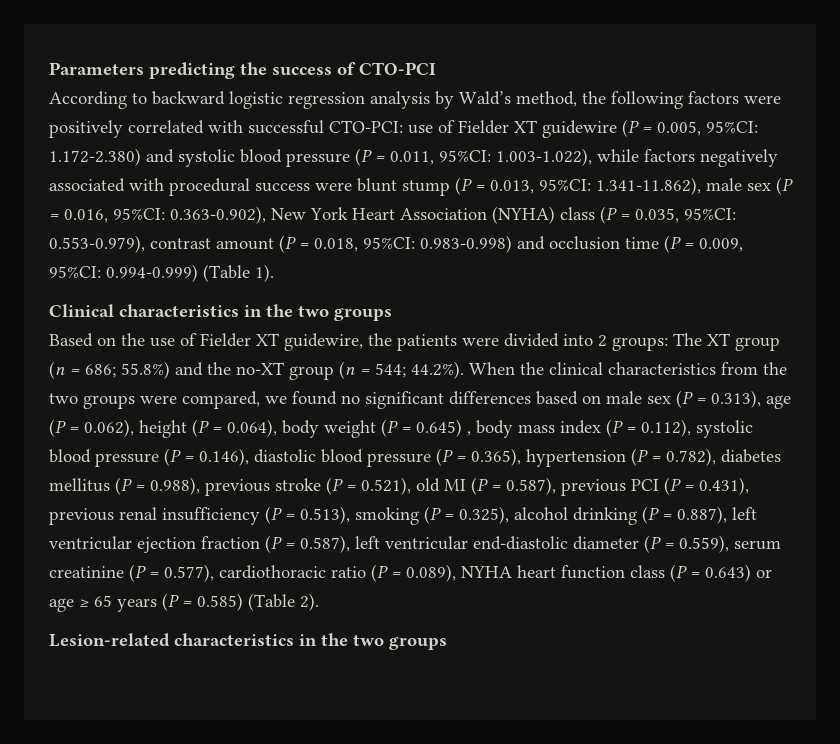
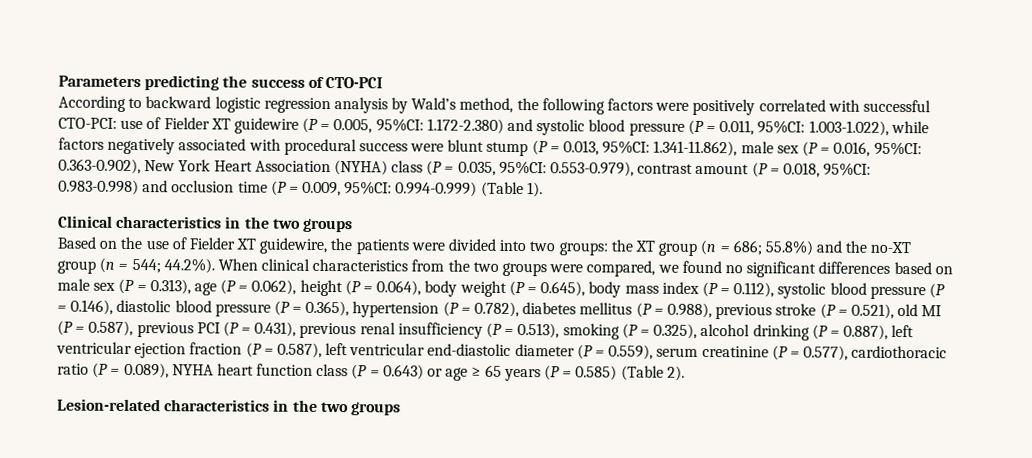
- Based on the use of Fielder XT guidewire, the patients were divided into 2 groups: The XT group (n = 686;
+ Based on the use of Fielder XT guidewire, the patients were divided into two groups: the XT group (n = 686;
- 44.2%). When the clinical characteristics from the two groups were compared, we found no significant differences based on male sex (P = 0.313), age (P = 0.062), height (P = 0.064), body weight (P = 0.645) , body mass index (P = 0.112), systolic blood pressure (P = 0.146), diastolic blood pressure (P = 0.365), hypertension (P = 0.782), diabetes mellitus (P = 0.988), previous stroke (P = 0.521), old MI (P = 0.587), previous PCI (P = 0.431), previous renal insufficiency (P = 0.513), smoking (P = 0.325), alcohol drinking (P = 0.887), left ventricular ejection fraction (P = 0.587), left ventricular end-diastolic diameter (P = 0.559), serum creatinine (P = 0.577), cardiothoracic ratio (P = 0.089), NYHA heart function class (P = 0.643) or age ≥ 65 years (P = 0.585) (Table 2).
+ 44.2%). When clinical characteristics from the two groups were compared, we found no significant differences based on male sex (P = 0.313), age (P = 0.062), height (P = 0.064), body weight (P = 0.645), body mass index (P = 0.112), systolic blood pressure (P = 0.146), diastolic blood pressure (P = 0.365), hypertension (P = 0.782), diabetes mellitus (P = 0.988), previous stroke (P = 0.521), old MI (P = 0.587), previous PCI (P = 0.431), previous renal insufficiency (P = 0.513), smoking (P = 0.325), alcohol drinking (P = 0.887), left ventricular ejection fraction (P = 0.587), left ventricular end-diastolic diameter (P = 0.559), serum creatinine (P = 0.577), cardiothoracic ratio (P = 0.089), NYHA heart function class (P = 0.643) or age ≥ 65 years (P = 0.585) (Table 2).

